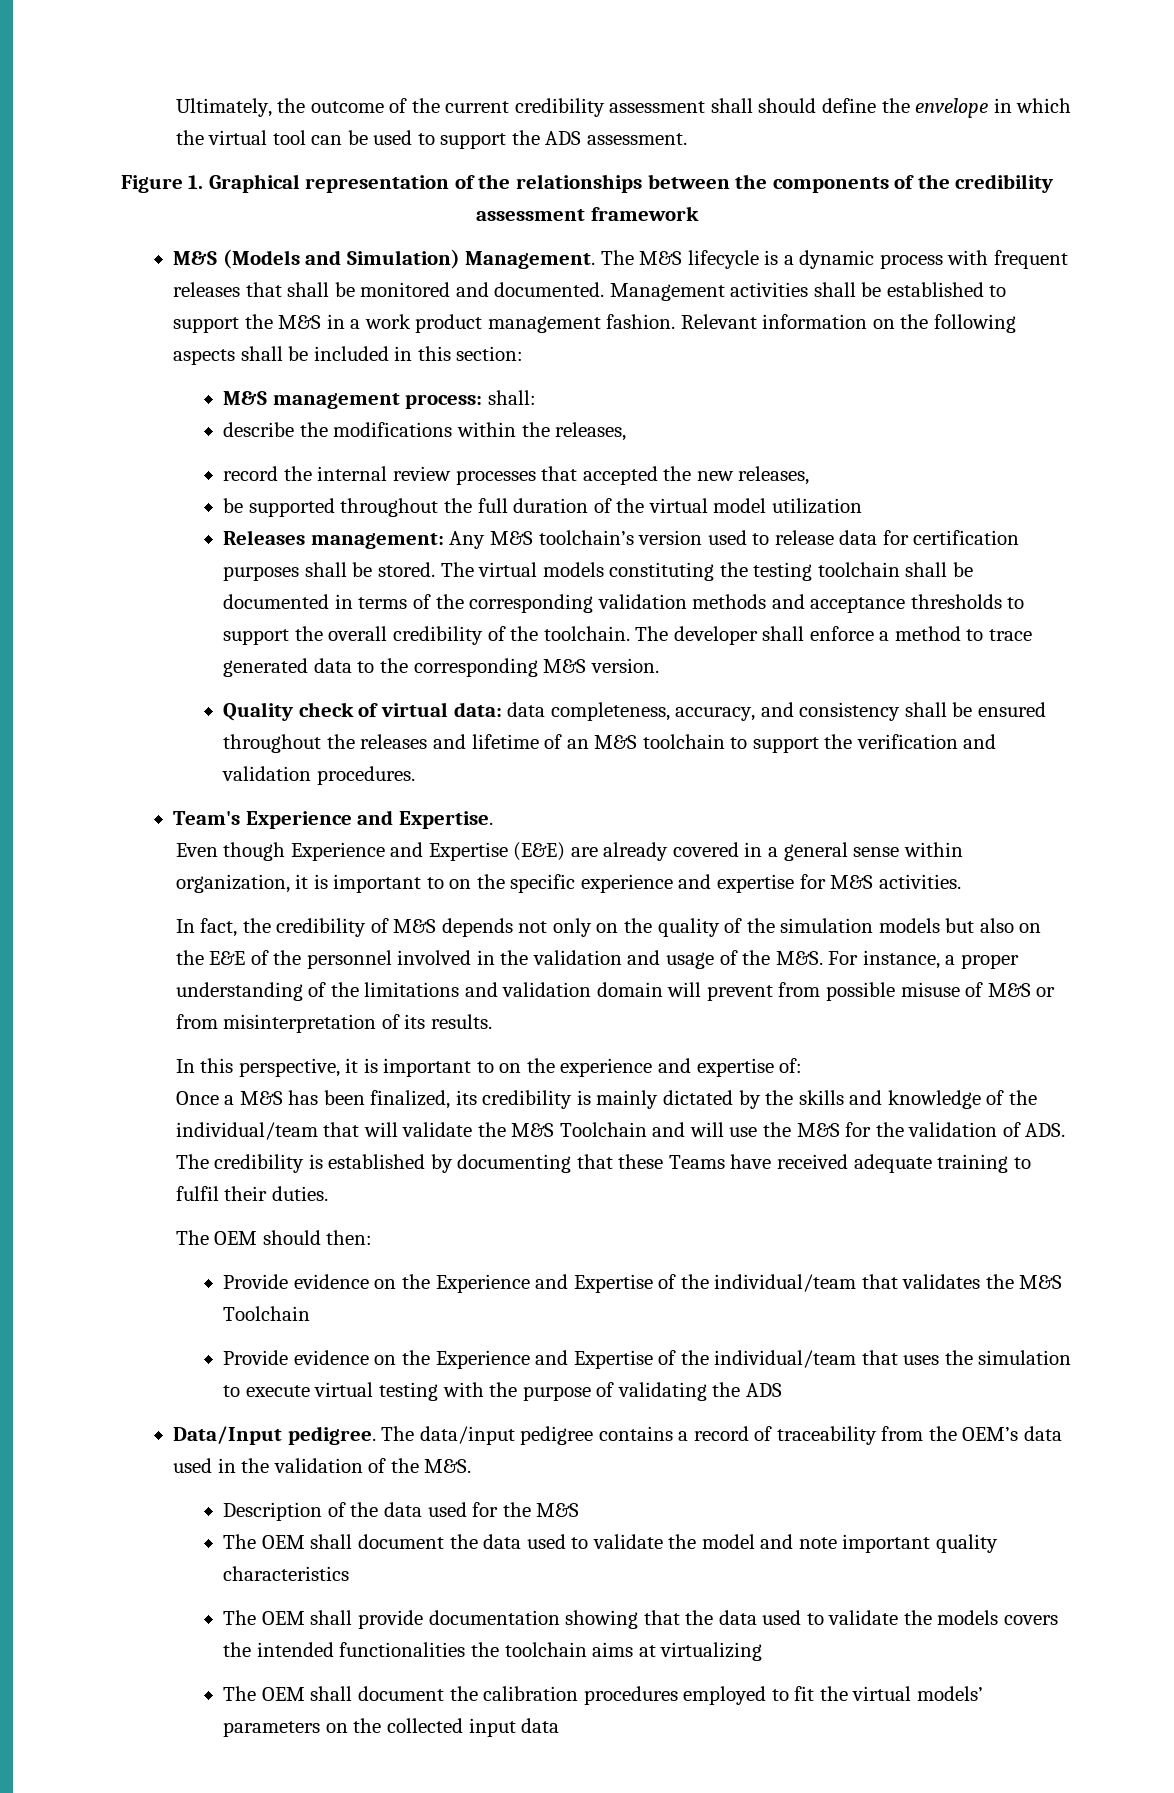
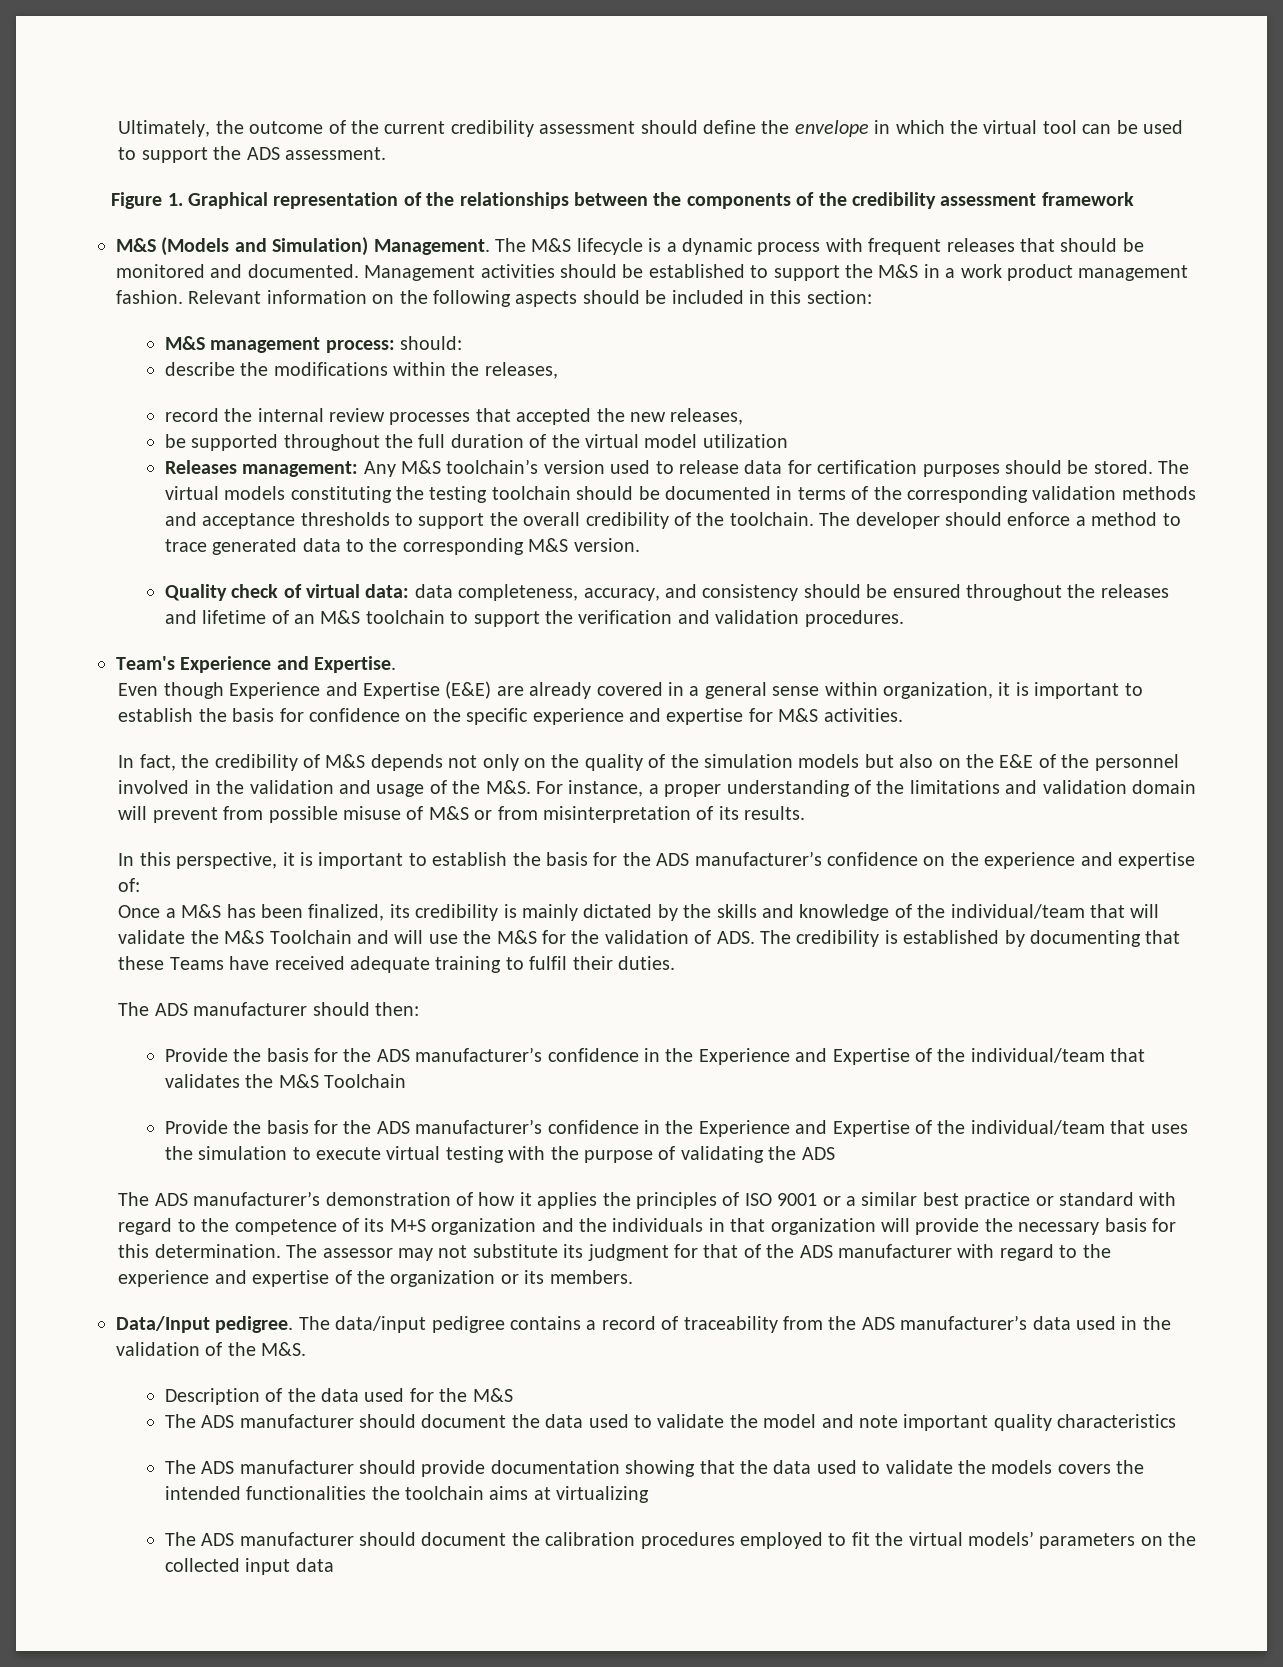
- Ultimately, the outcome of the current credibility assessment shall should define the envelope in which the virtual tool can be used to support the ADS assessment.
+ Ultimately, the outcome of the current credibility assessment should define the envelope in which the virtual tool can be used to support the ADS assessment.
- The M&S lifecycle is a dynamic process with frequent releases that shall be monitored and documented.
+ The M&S lifecycle is a dynamic process with frequent releases that should be monitored and documented.
- Management activities shall be established to support the M&S in a work product management fashion.
+ Management activities should be established to support the M&S in a work product management fashion.
- Relevant information on the following aspects shall be included in this section:
+ Relevant information on the following aspects should be included in this section:
- M&S management process: shall:
+ M&S management process: should:
- Releases management: Any M&S toolchain’s version used to release data for certification purposes shall be stored.
+ Releases management: Any M&S toolchain’s version used to release data for certification purposes should be stored.
- The virtual models constituting the testing toolchain shall be documented in terms of the corresponding validation methods and acceptance thresholds to support the overall credibility of the toolchain.
+ The virtual models constituting the testing toolchain should be documented in terms of the corresponding validation methods and acceptance thresholds to support the overall credibility of the toolchain.
- The developer shall enforce a method to trace generated data to the corresponding M&S version.
+ The developer should enforce a method to trace generated data to the corresponding M&S version.
- Quality check of virtual data: data completeness, accuracy, and consistency shall be ensured throughout the releases and lifetime of an M&S toolchain to support the verification and validation procedures.
+ Quality check of virtual data: data completeness, accuracy, and consistency should be ensured throughout the releases and lifetime of an M&S toolchain to support the verification and validation procedures.
- Even though Experience and Expertise (E&E) are already covered in a general sense within organization, it is important to on the specific experience and expertise for M&S activities.
+ Even though Experience and Expertise (E&E) are already covered in a general sense within organization, it is important to establish the basis for confidence on the specific experience and expertise for M&S activities.
- In this perspective, it is important to on the experience and expertise of:
+ In this perspective, it is important to establish the basis for the ADS manufacturer’s confidence on the experience and expertise of:
- The OEM should then:
+ The ADS manufacturer should then:
- Provide evidence on the Experience and Expertise of the individual/team that validates the M&S Toolchain
+ Provide the basis for the ADS manufacturer’s confidence in the Experience and Expertise of the individual/team that validates the M&S Toolchain
- Provide evidence on the Experience and Expertise of the individual/team that uses the simulation to execute virtual testing with the purpose of validating the ADS
+ Provide the basis for the ADS manufacturer’s confidence in the Experience and Expertise of the individual/team that uses the simulation to execute virtual testing with the purpose of validating the ADS
+ The ADS manufacturer’s demonstration of how it applies the principles of ISO 9001 or a similar best practice or standard with regard to the competence of its M+S organization and the individuals in that organization will provide the necessary basis for this determination. The assessor may not substitute its judgment for that of the ADS manufacturer with regard to the experience and expertise of the organization or its members.
- The data/input pedigree contains a record of traceability from the OEM’s data used in the validation of the M&S.
+ The data/input pedigree contains a record of traceability from the ADS manufacturer’s data used in the validation of the M&S.
- The OEM shall document the data used to validate the model and note important quality characteristics
+ The ADS manufacturer should document the data used to validate the model and note important quality characteristics
- The OEM shall provide documentation showing that the data used to validate the models covers the intended functionalities the toolchain aims at virtualizing
+ The ADS manufacturer should provide documentation showing that the data used to validate the models covers the intended functionalities the toolchain aims at virtualizing
- The OEM shall document the calibration procedures employed to fit the virtual models’ parameters on the collected input data
+ The ADS manufacturer should document the calibration procedures employed to fit the virtual models’ parameters on the collected input data

